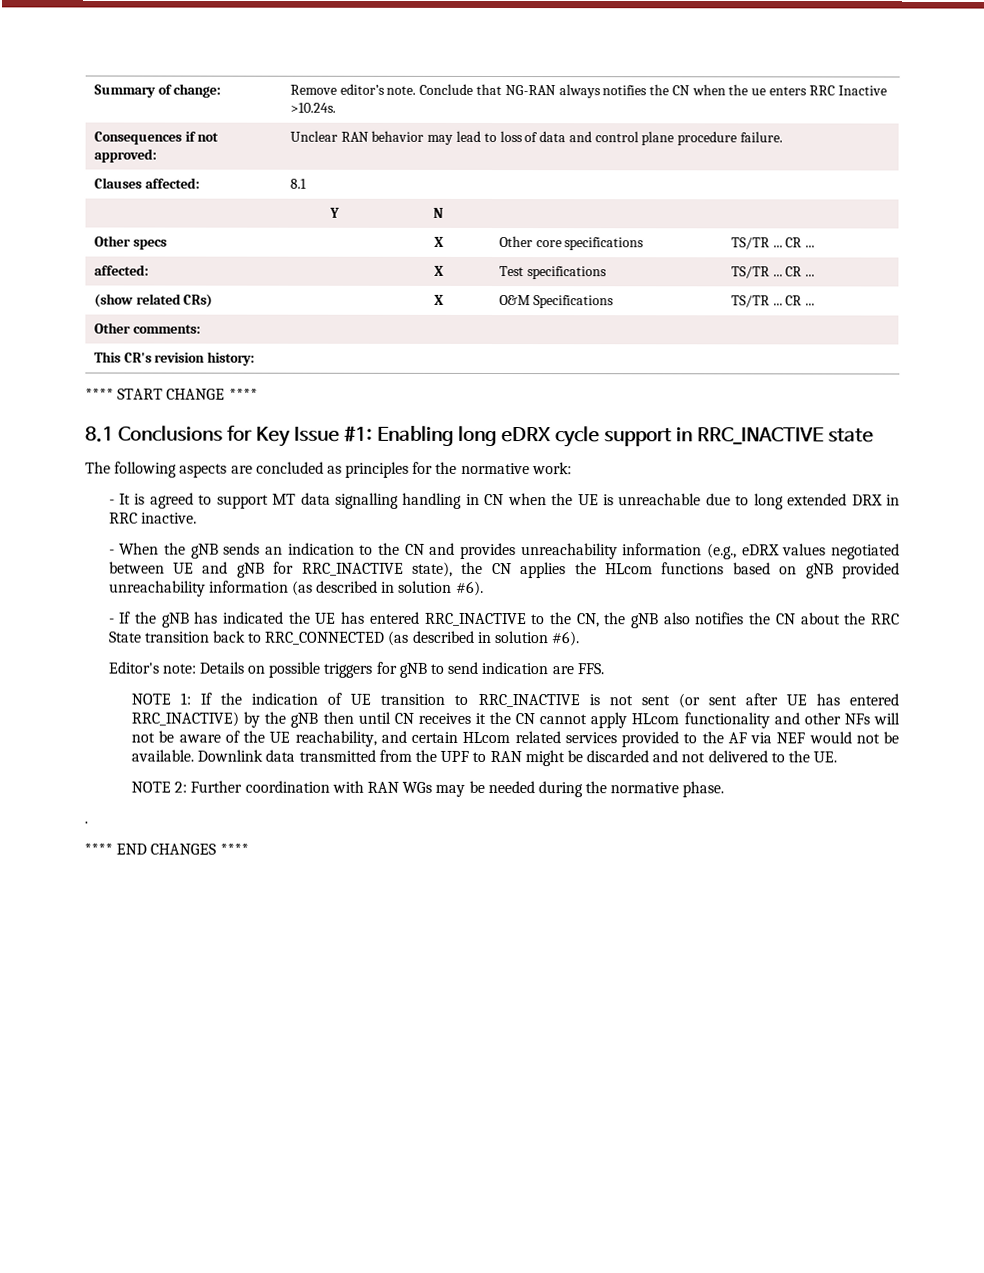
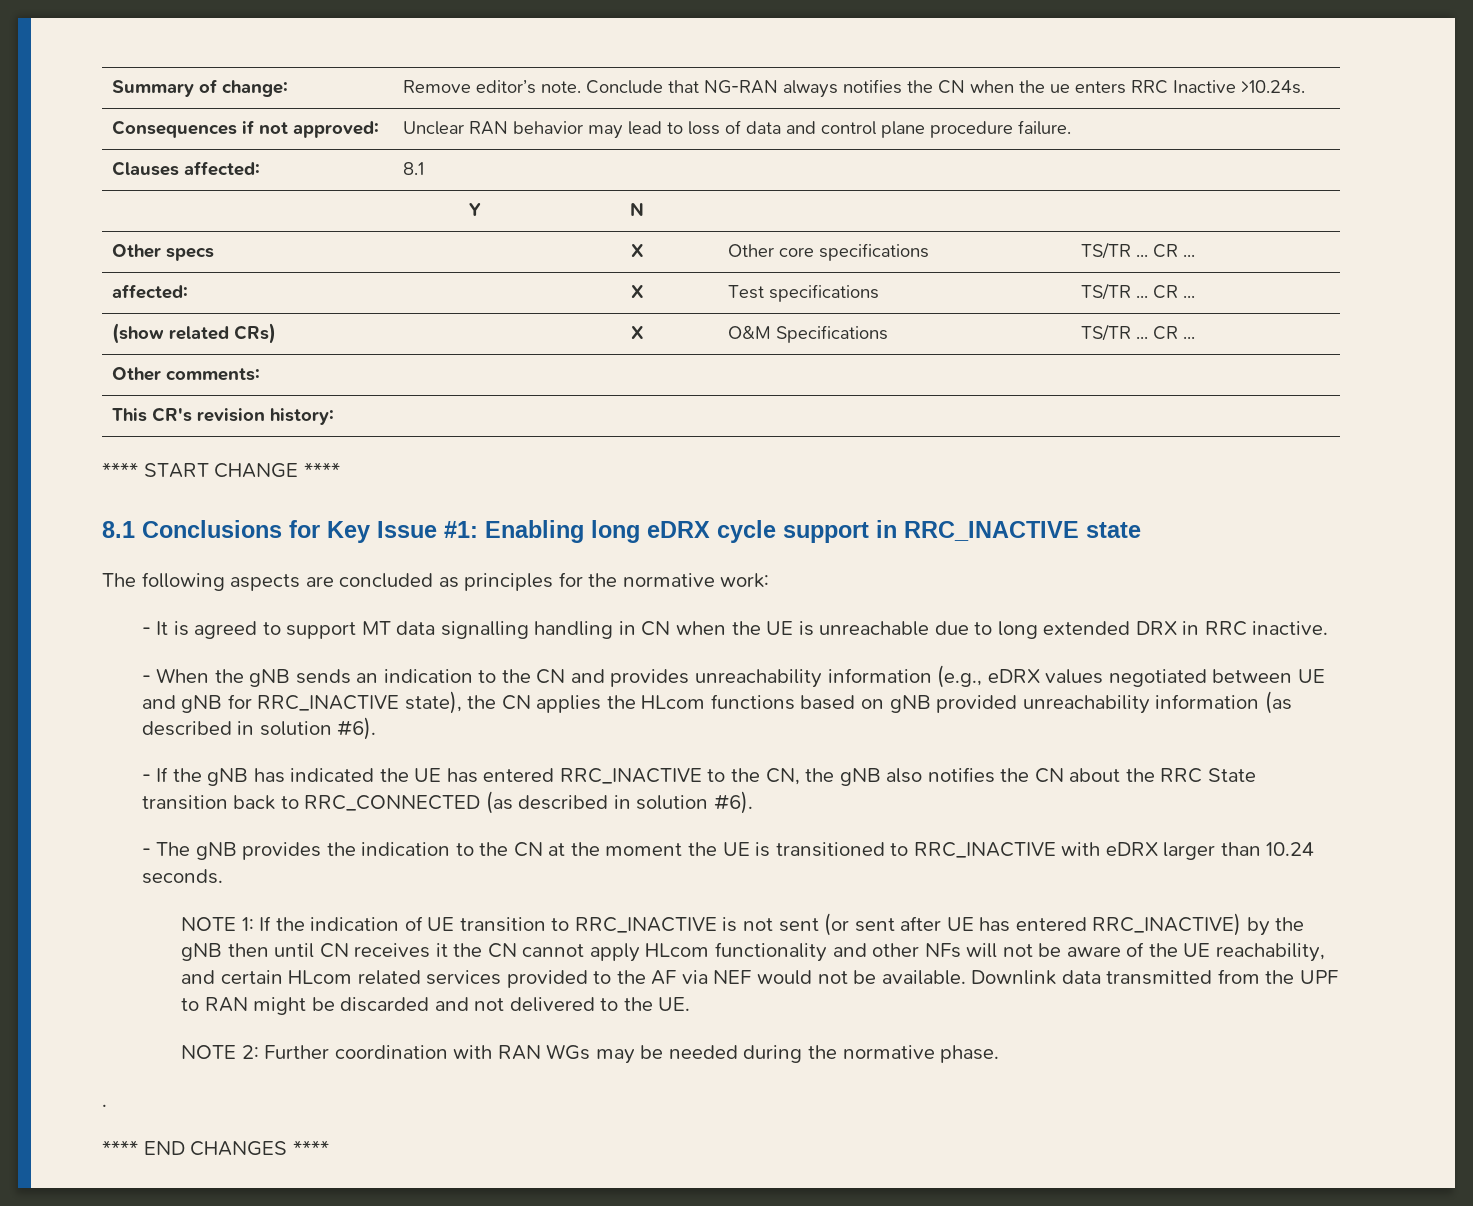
- Editor's note: Details on possible triggers for gNB to send indication are FFS.
+ - The gNB provides the indication to the CN at the moment the UE is transitioned to RRC_INACTIVE with eDRX larger than 10.24 seconds.

